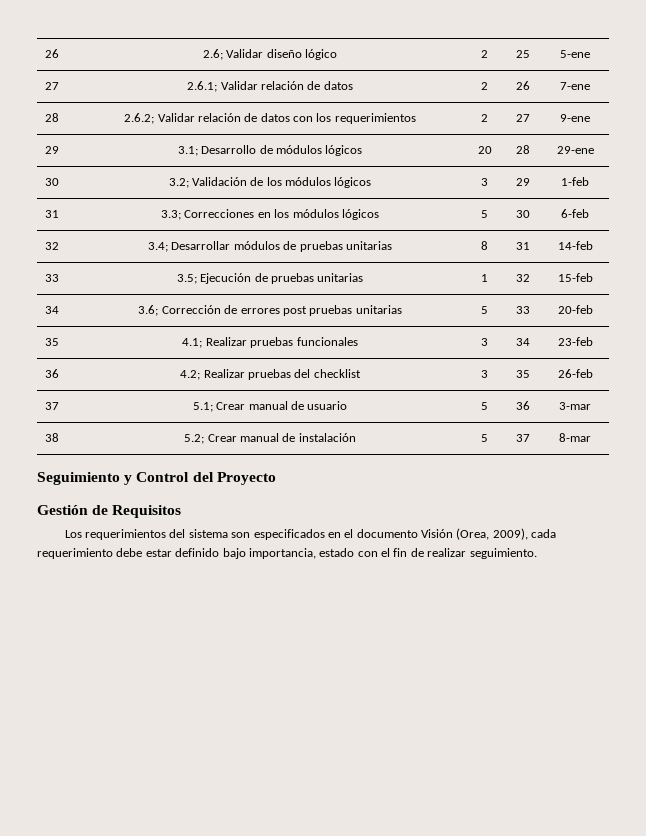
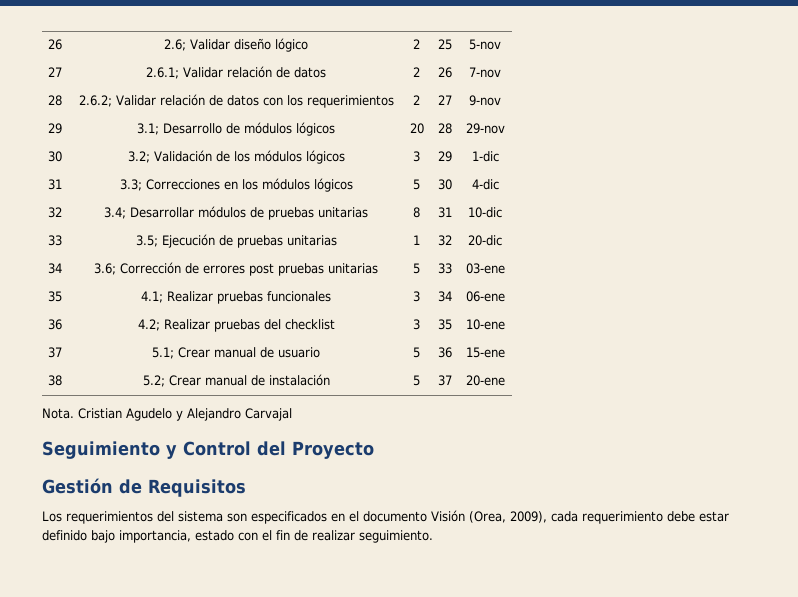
- 26 | 2.6; Validar diseño lógico | 2 | 25 | 5-ene
+ 26 | 2.6; Validar diseño lógico | 2 | 25 | 5-nov
- 27 | 2.6.1; Validar relación de datos | 2 | 26 | 7-ene
+ 27 | 2.6.1; Validar relación de datos | 2 | 26 | 7-nov
- 28 | 2.6.2; Validar relación de datos con los requerimientos | 2 | 27 | 9-ene
+ 28 | 2.6.2; Validar relación de datos con los requerimientos | 2 | 27 | 9-nov
- 29 | 3.1; Desarrollo de módulos lógicos | 20 | 28 | 29-ene
+ 29 | 3.1; Desarrollo de módulos lógicos | 20 | 28 | 29-nov
- 30 | 3.2; Validación de los módulos lógicos | 3 | 29 | 1-feb
+ 30 | 3.2; Validación de los módulos lógicos | 3 | 29 | 1-dic
- 31 | 3.3; Correcciones en los módulos lógicos | 5 | 30 | 6-feb
+ 31 | 3.3; Correcciones en los módulos lógicos | 5 | 30 | 4-dic
- 32 | 3.4; Desarrollar módulos de pruebas unitarias | 8 | 31 | 14-feb
+ 32 | 3.4; Desarrollar módulos de pruebas unitarias | 8 | 31 | 10-dic
- 33 | 3.5; Ejecución de pruebas unitarias | 1 | 32 | 15-feb
+ 33 | 3.5; Ejecución de pruebas unitarias | 1 | 32 | 20-dic
- 34 | 3.6; Corrección de errores post pruebas unitarias | 5 | 33 | 20-feb
+ 34 | 3.6; Corrección de errores post pruebas unitarias | 5 | 33 | 03-ene
- 35 | 4.1; Realizar pruebas funcionales | 3 | 34 | 23-feb
+ 35 | 4.1; Realizar pruebas funcionales | 3 | 34 | 06-ene
- 36 | 4.2; Realizar pruebas del checklist | 3 | 35 | 26-feb
+ 36 | 4.2; Realizar pruebas del checklist | 3 | 35 | 10-ene
- 37 | 5.1; Crear manual de usuario | 5 | 36 | 3-mar
+ 37 | 5.1; Crear manual de usuario | 5 | 36 | 15-ene
- 38 | 5.2; Crear manual de instalación | 5 | 37 | 8-mar
+ 38 | 5.2; Crear manual de instalación | 5 | 37 | 20-ene
+ Nota. Cristian Agudelo y Alejandro Carvajal

